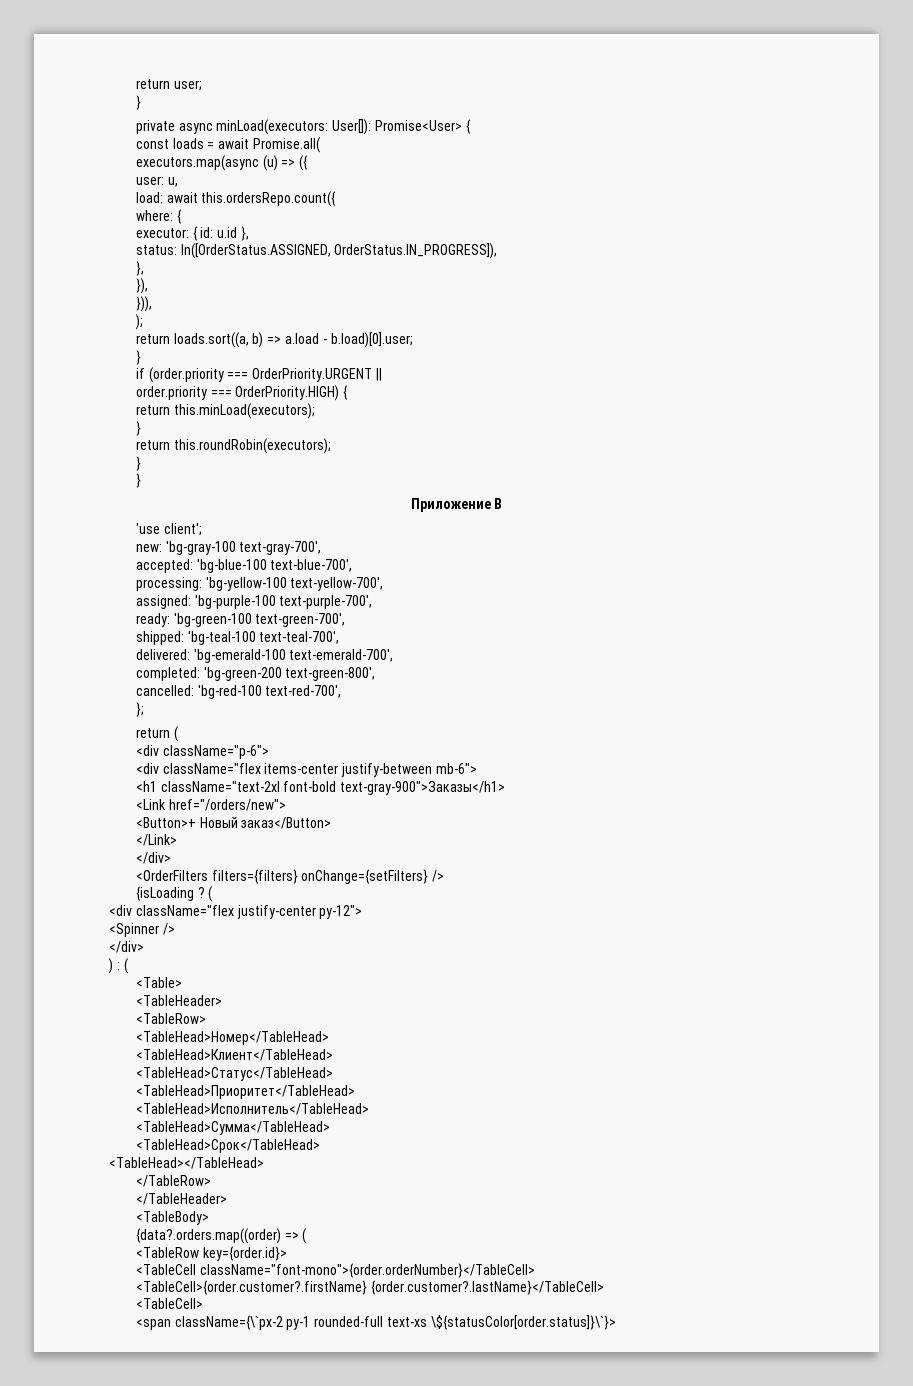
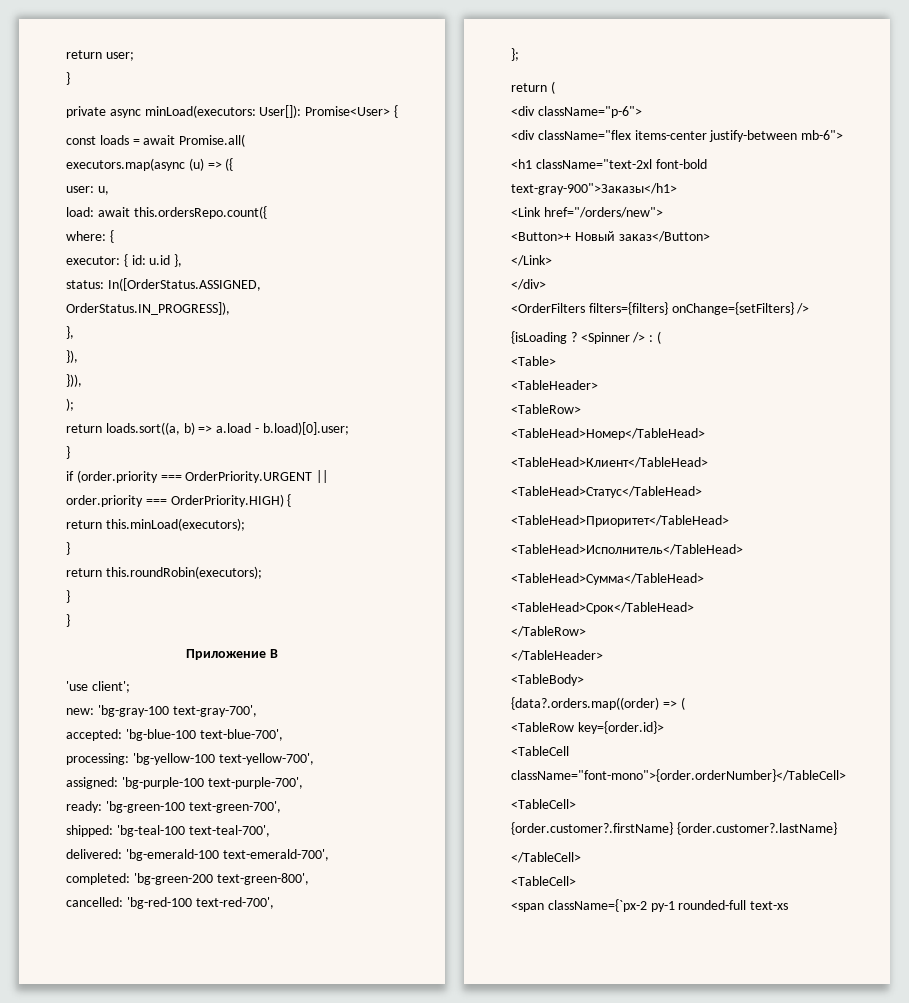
- {isLoading ? (
- <div className="flex justify-center py-12">
- <Spinner />
- </div>
- ) : (
+ {isLoading ? <Spinner /> : (
- <TableHead></TableHead>
  <TableCell className="font-mono">{order.orderNumber}</TableCell>
- <TableCell>{order.customer?.firstName} {order.customer?.lastName}</TableCell>
+ <TableCell>
+ {order.customer?.firstName} {order.customer?.lastName}
+ </TableCell>
- <span className={\`px-2 py-1 rounded-full text-xs \${statusColor[order.status]}\`}>
+ <span className={`px-2 py-1 rounded-full text-xs

